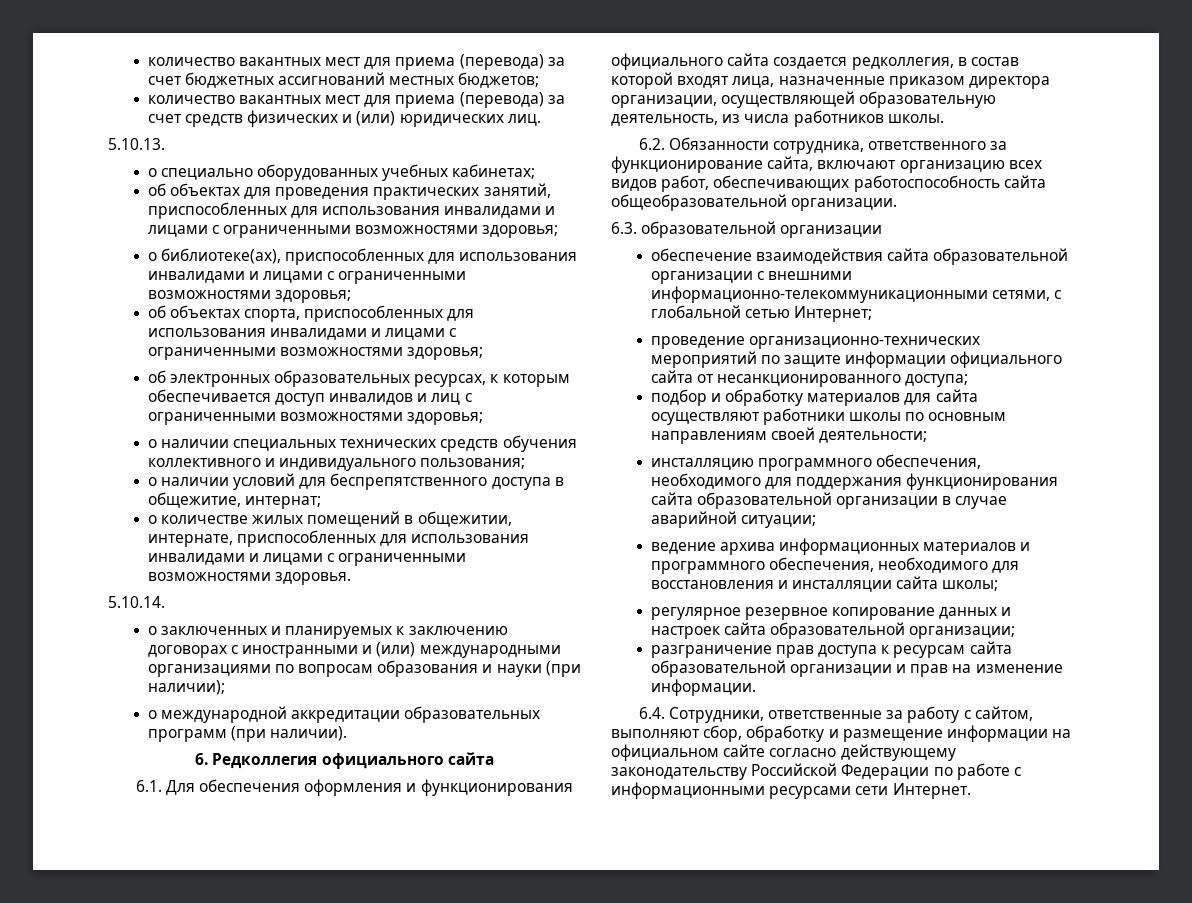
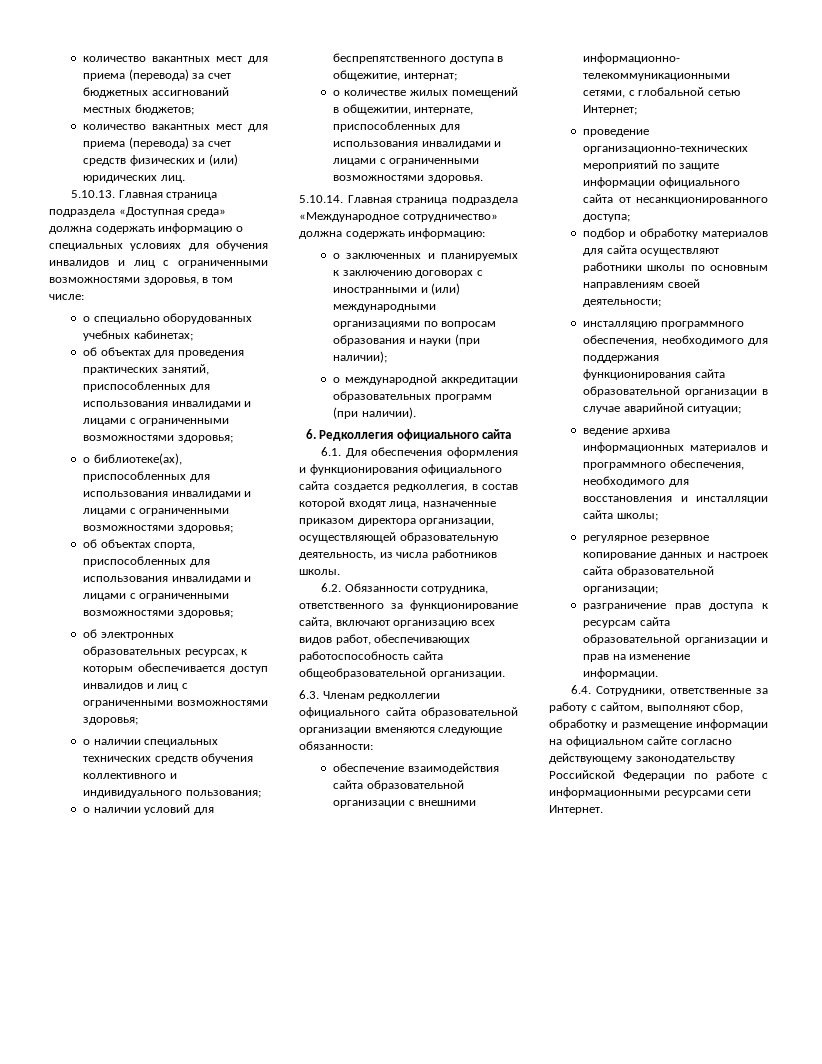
- 5.10.13.
+ 5.10.13. Главная страница подраздела «Доступная среда» должна содержать информацию о специальных условиях для обучения инвалидов и лиц с ограниченными возможностями здоровья, в том числе:
- 5.10.14.
+ 5.10.14. Главная страница подраздела «Международное сотрудничество» должна содержать информацию:
- 6.3. образовательной организации
+ 6.3. Членам редколлегии официального сайта образовательной организации вменяются следующие обязанности:

